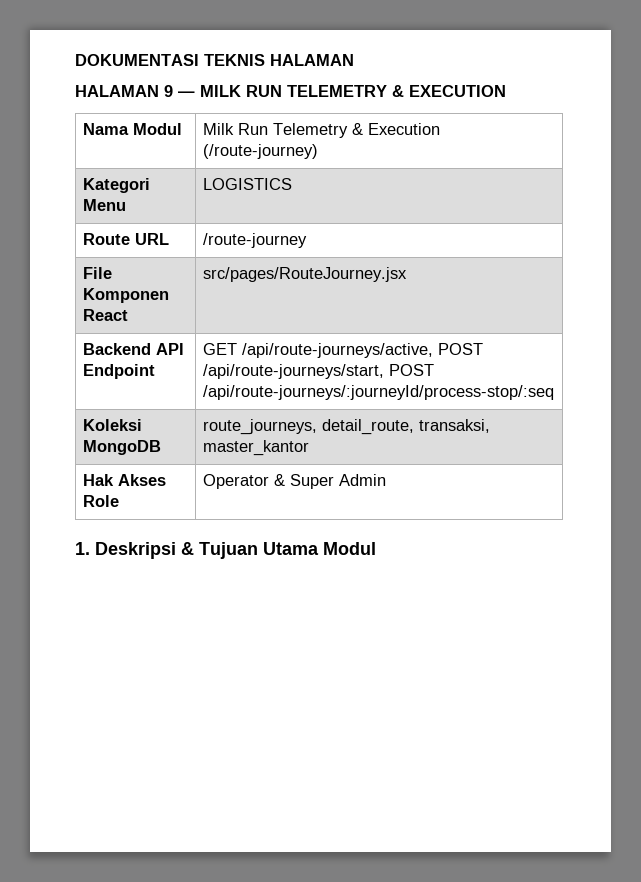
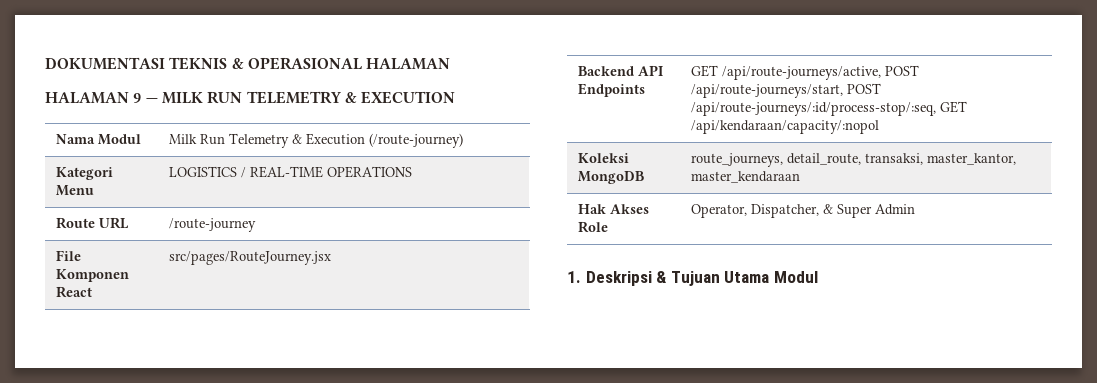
- DOKUMENTASI TEKNIS HALAMAN
+ DOKUMENTASI TEKNIS & OPERASIONAL HALAMAN
- Kategori Menu | LOGISTICS
+ Kategori Menu | LOGISTICS / REAL-TIME OPERATIONS
- Backend API Endpoint | GET /api/route-journeys/active, POST /api/route-journeys/start, POST /api/route-journeys/:journeyId/process-stop/:seq
+ Backend API Endpoints | GET /api/route-journeys/active, POST /api/route-journeys/start, POST /api/route-journeys/:id/process-stop/:seq, GET /api/kendaraan/capacity/:nopol
- Koleksi MongoDB | route_journeys, detail_route, transaksi, master_kantor
+ Koleksi MongoDB | route_journeys, detail_route, transaksi, master_kantor, master_kendaraan
- Hak Akses Role | Operator & Super Admin
+ Hak Akses Role | Operator, Dispatcher, & Super Admin

